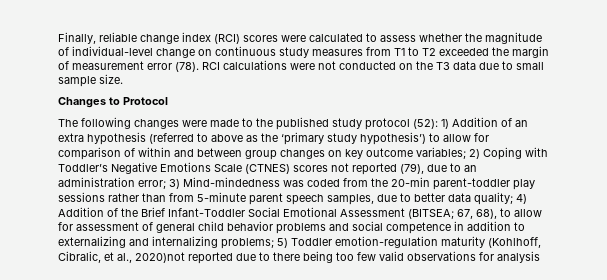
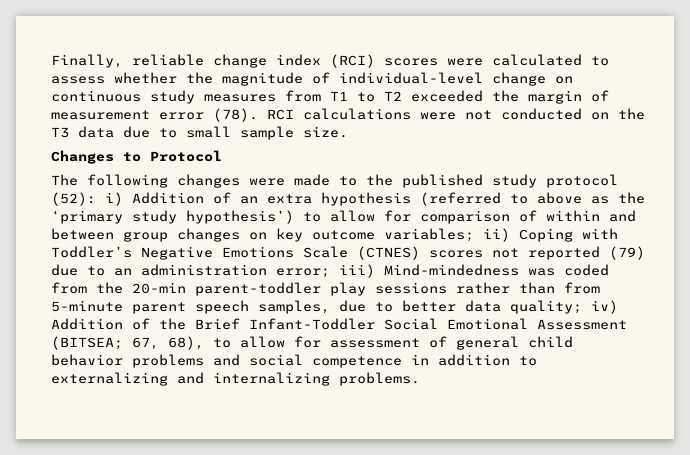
- 1) Addition of an extra hypothesis (referred to above as the ‘primary study hypothesis’) to allow for comparison of within and between group changes on key outcome variables;
+ i) Addition of an extra hypothesis (referred to above as the ‘primary study hypothesis’) to allow for comparison of within and between group changes on key outcome variables;
- 2) Coping with Toddler’s Negative Emotions Scale (CTNES) scores not reported (79), due to an administration error;
+ ii) Coping with Toddler’s Negative Emotions Scale (CTNES) scores not reported (79) due to an administration error;
- 3) Mind-mindedness was coded from the 20-min parent-toddler play sessions rather than from 5-minute parent speech samples, due to better data quality;
+ iii) Mind-mindedness was coded from the 20-min parent-toddler play sessions rather than from 5-minute parent speech samples, due to better data quality;
- 4) Addition of the Brief Infant-Toddler Social Emotional Assessment (BITSEA;
+ iv) Addition of the Brief Infant-Toddler Social Emotional Assessment (BITSEA;
- 67, 68), to allow for assessment of general child behavior problems and social competence in addition to externalizing and internalizing problems; 5) Toddler emotion-regulation maturity (Kohlhoff, Cibralic, et al., 2020)not reported due to there being too few valid observations for analysis
+ 67, 68), to allow for assessment of general child behavior problems and social competence in addition to externalizing and internalizing problems.

